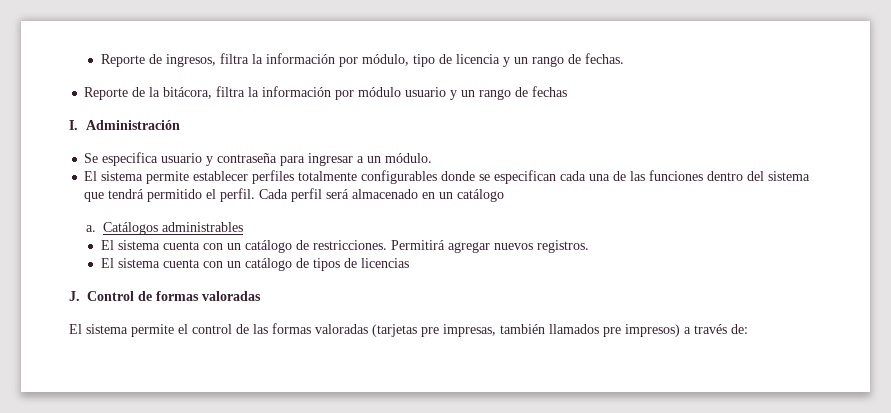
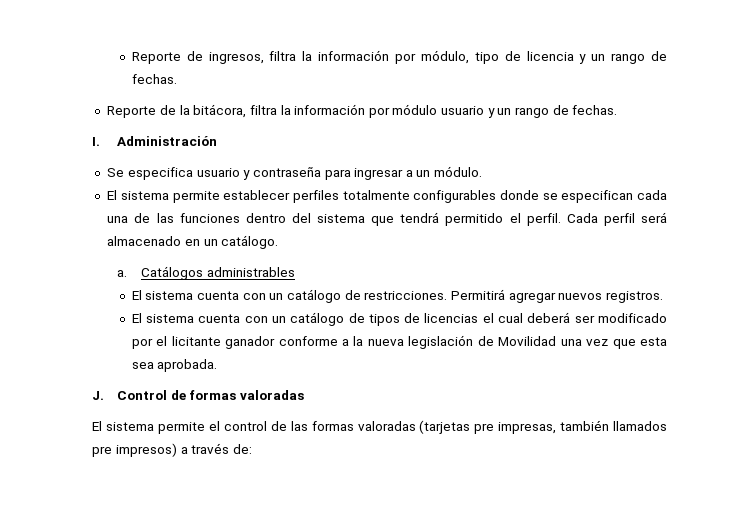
- Reporte de la bitácora, filtra la información por módulo usuario y un rango de fechas
+ Reporte de la bitácora, filtra la información por módulo usuario y un rango de fechas.
- Cada perfil será almacenado en un catálogo
+ Cada perfil será almacenado en un catálogo.
- El sistema cuenta con un catálogo de tipos de licencias
+ El sistema cuenta con un catálogo de tipos de licencias el cual deberá ser modificado por el licitante ganador conforme a la nueva legislación de Movilidad una vez que esta sea aprobada.

